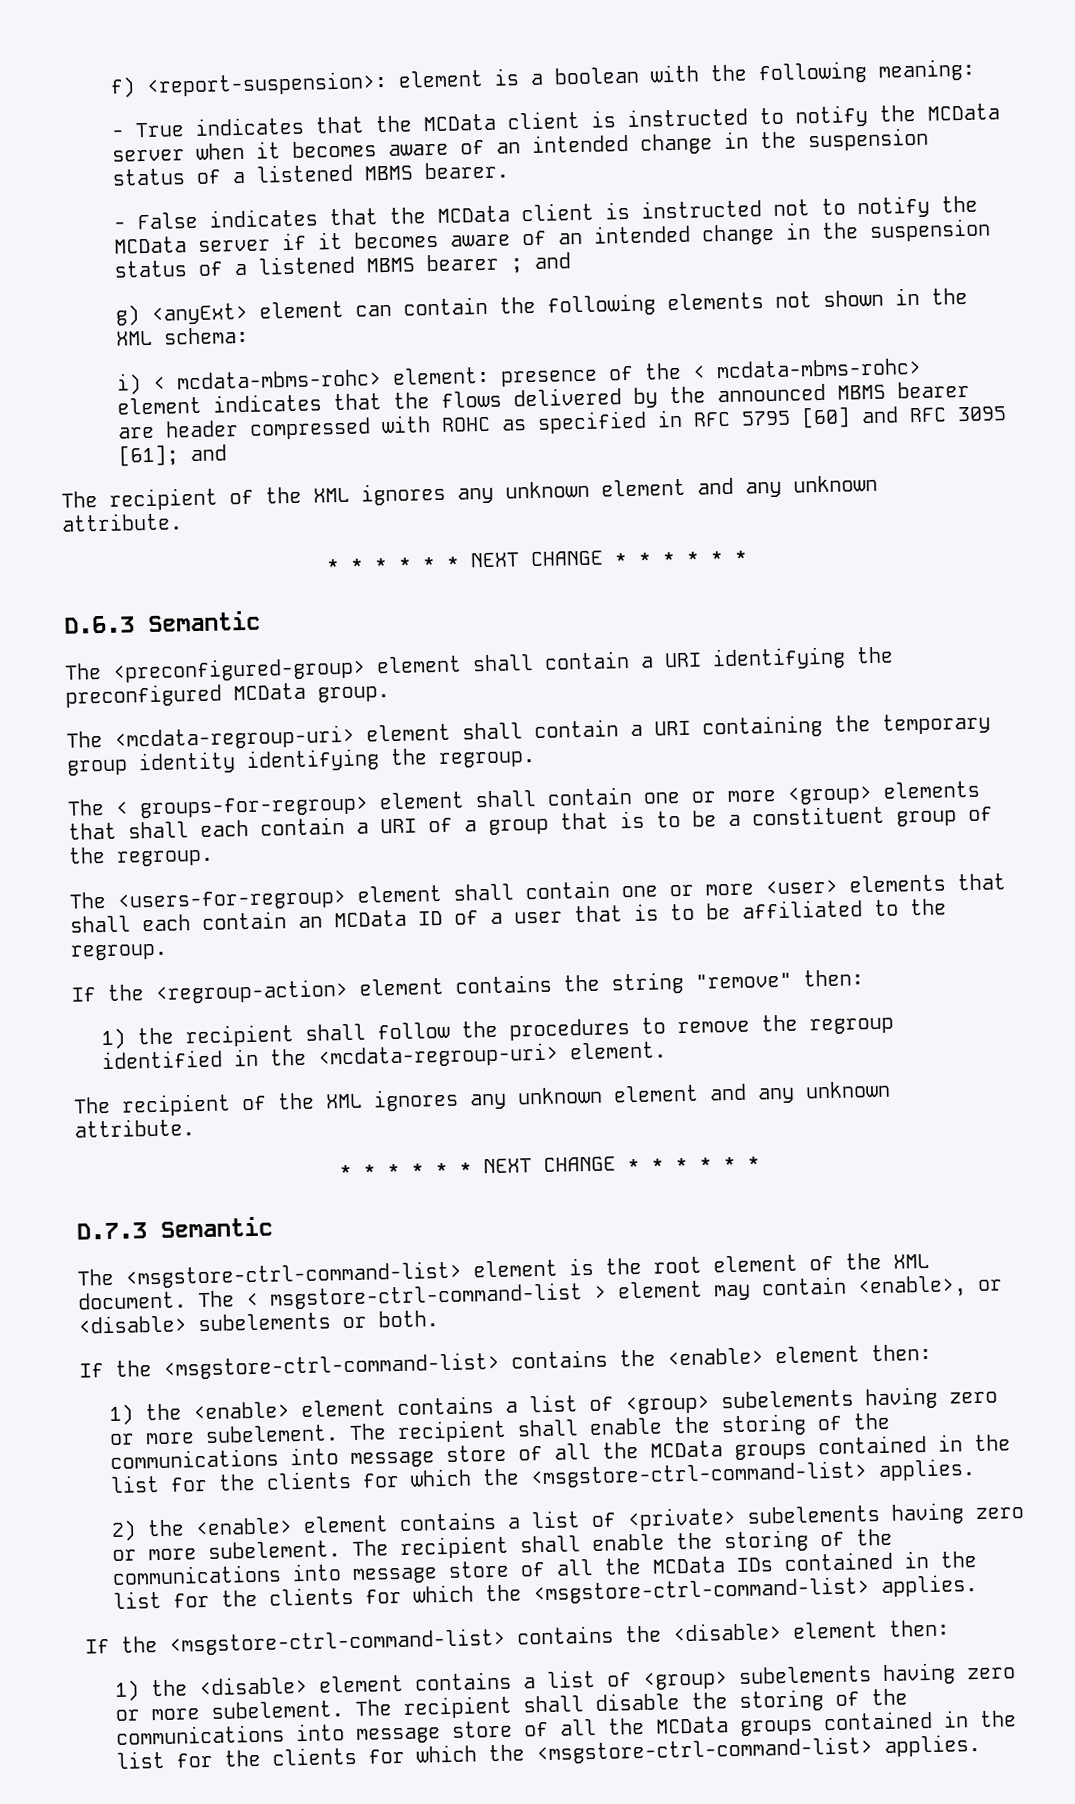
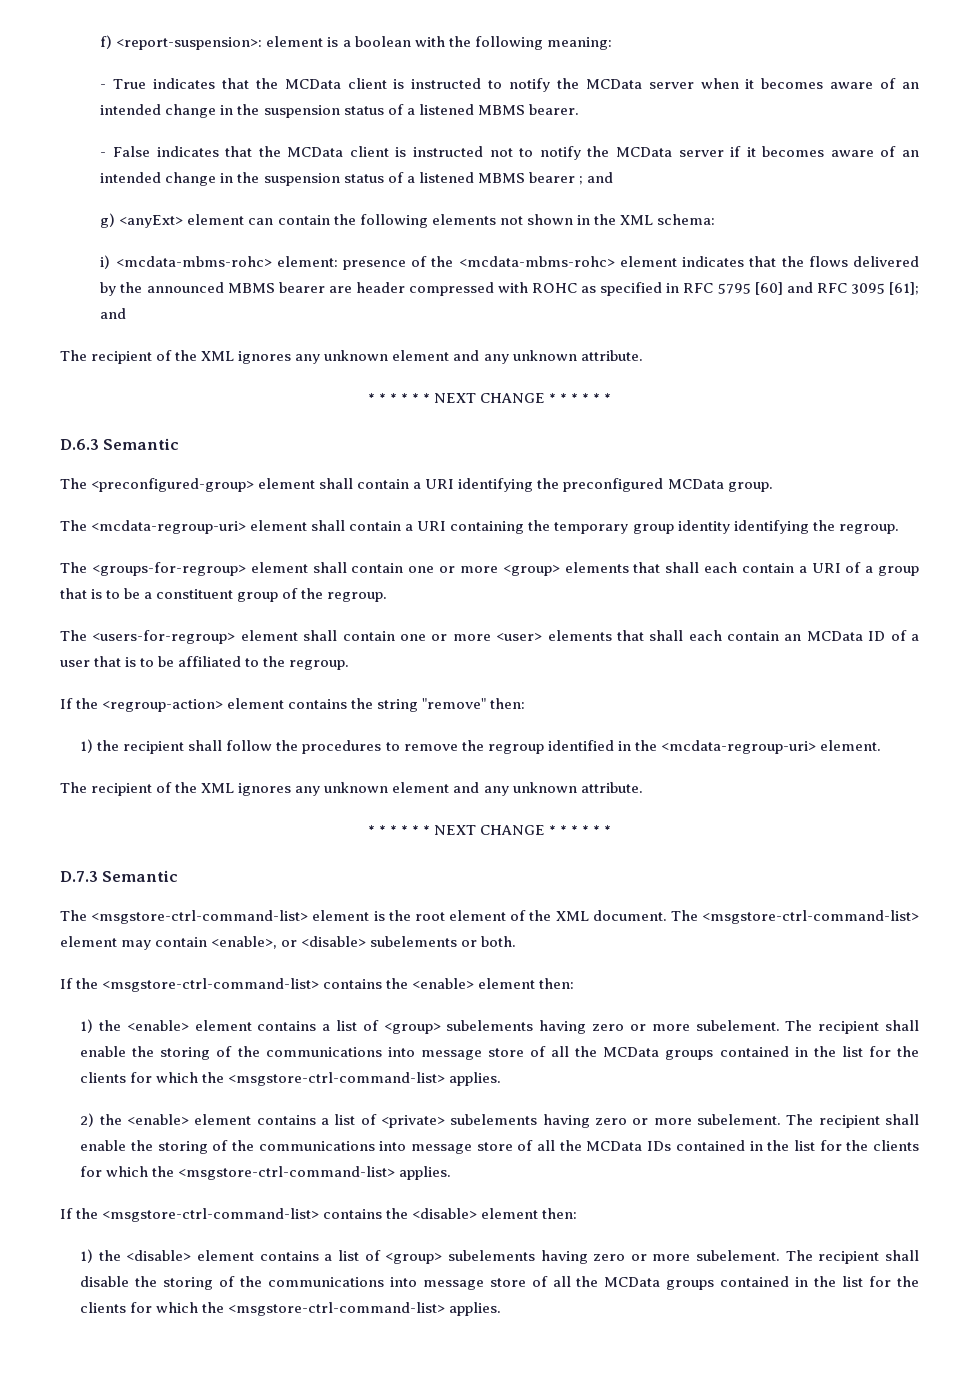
- i) < mcdata-mbms-rohc> element: presence of the < mcdata-mbms-rohc> element indicates that the flows delivered by the announced MBMS bearer are header compressed with ROHC as specified in RFC 5795 [60] and RFC 3095 [61]; and
+ i) <mcdata-mbms-rohc> element: presence of the <mcdata-mbms-rohc> element indicates that the flows delivered by the announced MBMS bearer are header compressed with ROHC as specified in RFC 5795 [60] and RFC 3095 [61]; and
- The < groups-for-regroup> element shall contain one or more <group> elements that shall each contain a URI of a group that is to be a constituent group of the regroup.
+ The <groups-for-regroup> element shall contain one or more <group> elements that shall each contain a URI of a group that is to be a constituent group of the regroup.
- The < msgstore-ctrl-command-list > element may contain <enable>, or <disable> subelements or both.
+ The <msgstore-ctrl-command-list> element may contain <enable>, or <disable> subelements or both.

